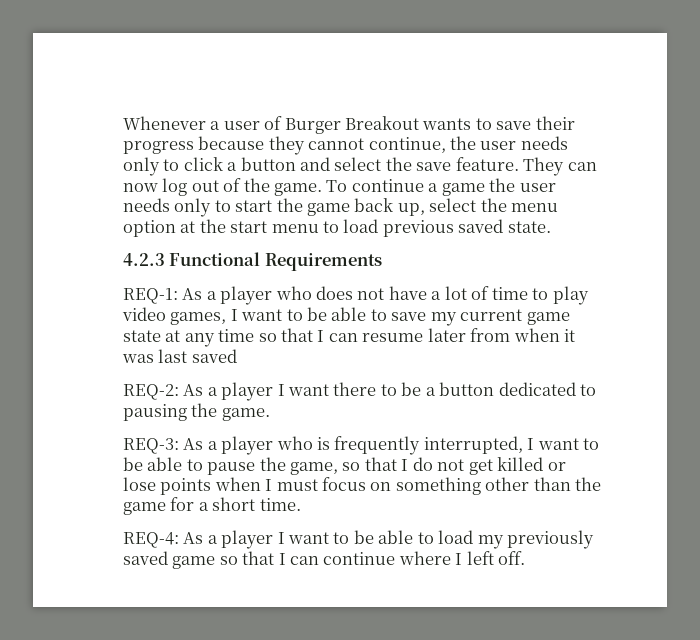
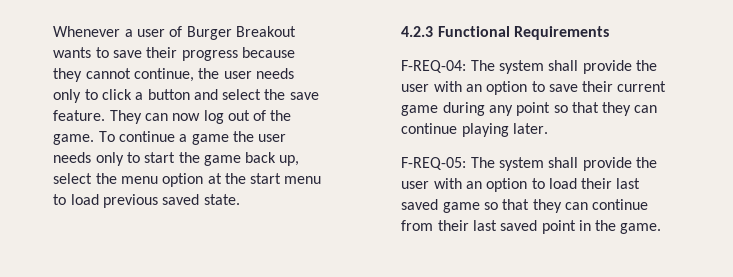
- REQ-1: As a player who does not have a lot of time to play video games, I want to be able to save my current game state at any time so that I can resume later from when it was last saved
- REQ-2: As a player I want there to be a button dedicated to pausing the game.
- REQ-3: As a player who is frequently interrupted, I want to be able to pause the game, so that I do not get killed or lose points when I must focus on something other than the game for a short time.
- REQ-4: As a player I want to be able to load my previously saved game so that I can continue where I left off.
+ F-REQ-04: The system shall provide the user with an option to save their current game during any point so that they can continue playing later.
+ F-REQ-05: The system shall provide the user with an option to load their last saved game so that they can continue from their last saved point in the game.

